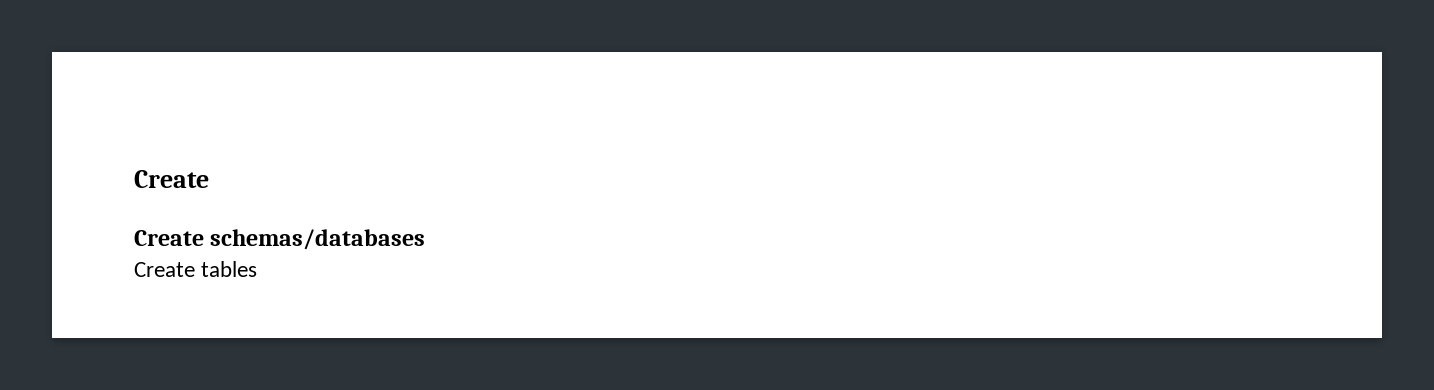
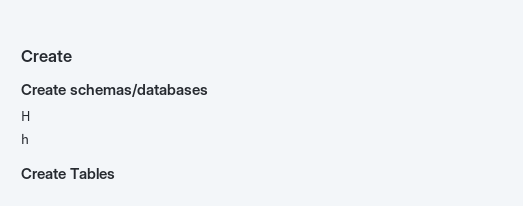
- Create tables
+ H
+ h
+ Create Tables

